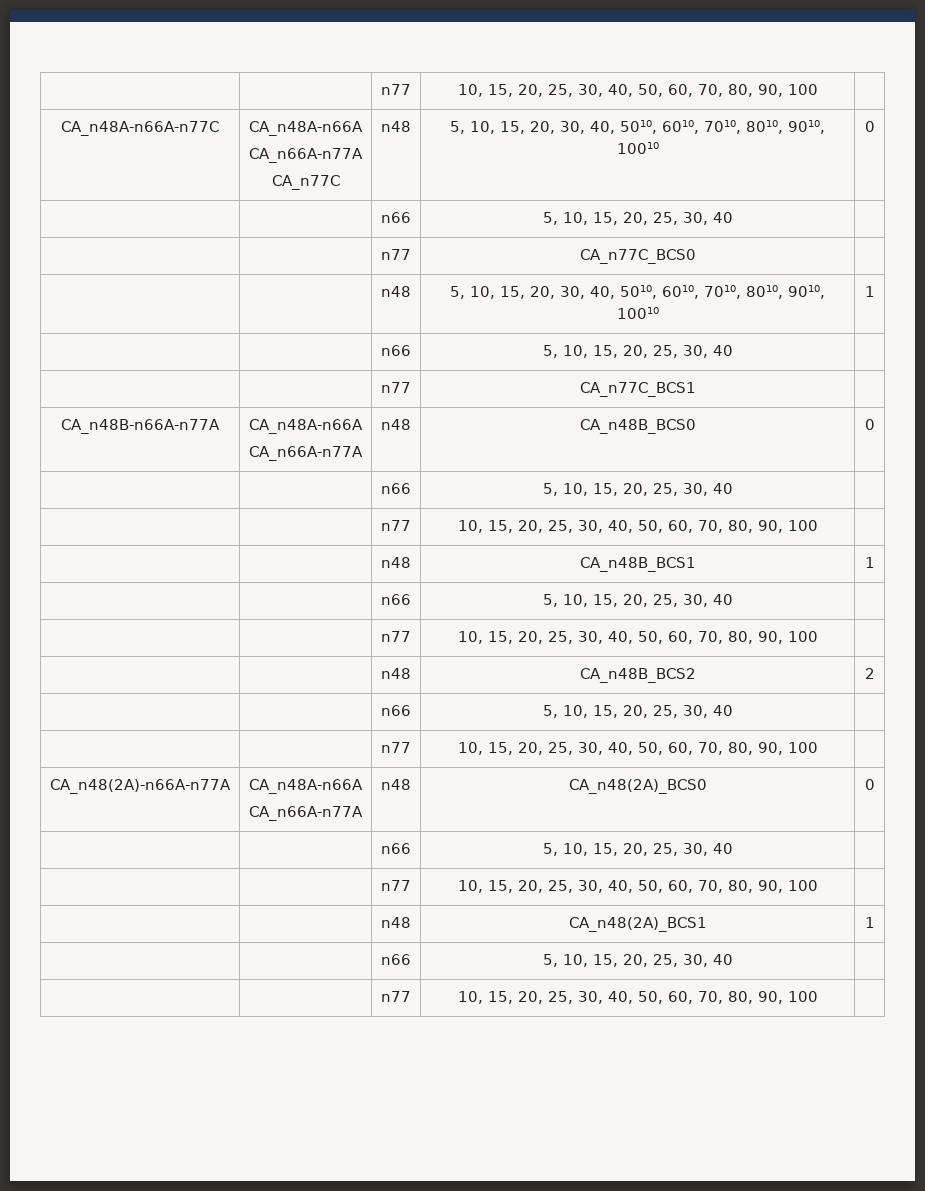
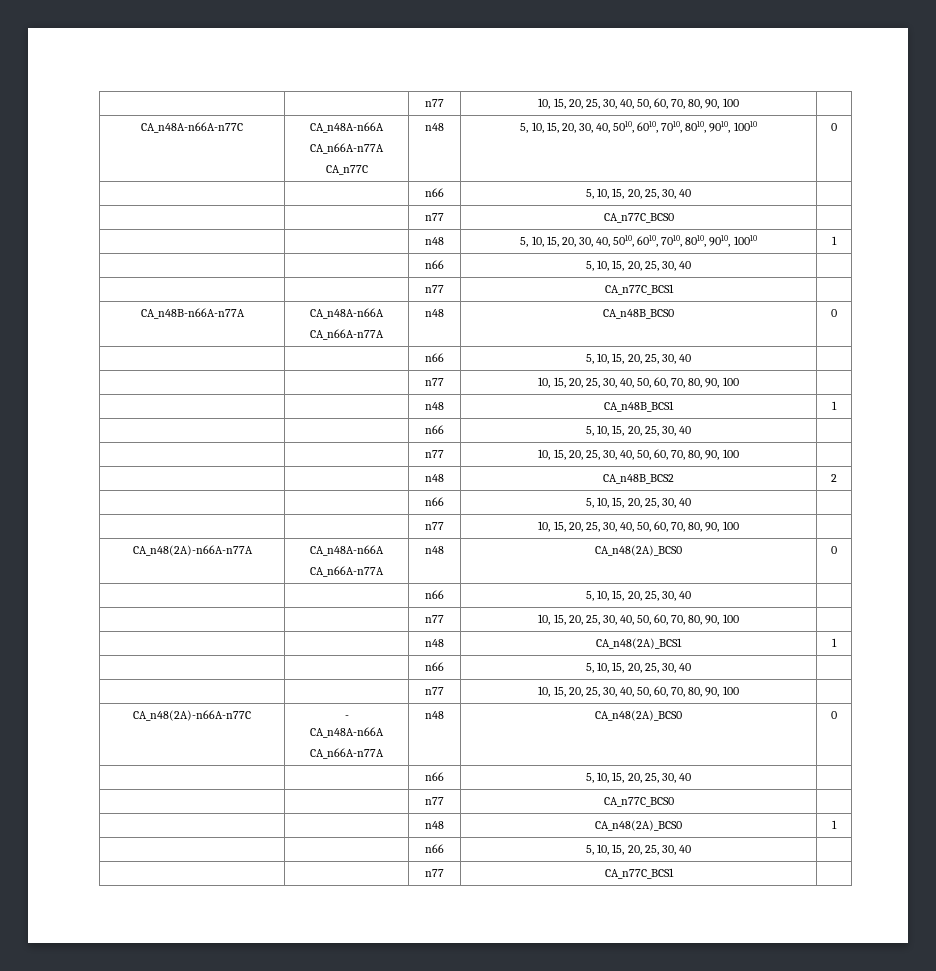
+ CA_n48(2A)-n66A-n77C | -
+ CA_n48A-n66A
+ CA_n66A-n77A | n48 | CA_n48(2A)_BCS0 | 0
+ | | n66 | 5, 10, 15, 20, 25, 30, 40 |
+ | | n77 | CA_n77C_BCS0 |
+ | | n48 | CA_n48(2A)_BCS0 | 1
+ | | n66 | 5, 10, 15, 20, 25, 30, 40 |
+ | | n77 | CA_n77C_BCS1 |

